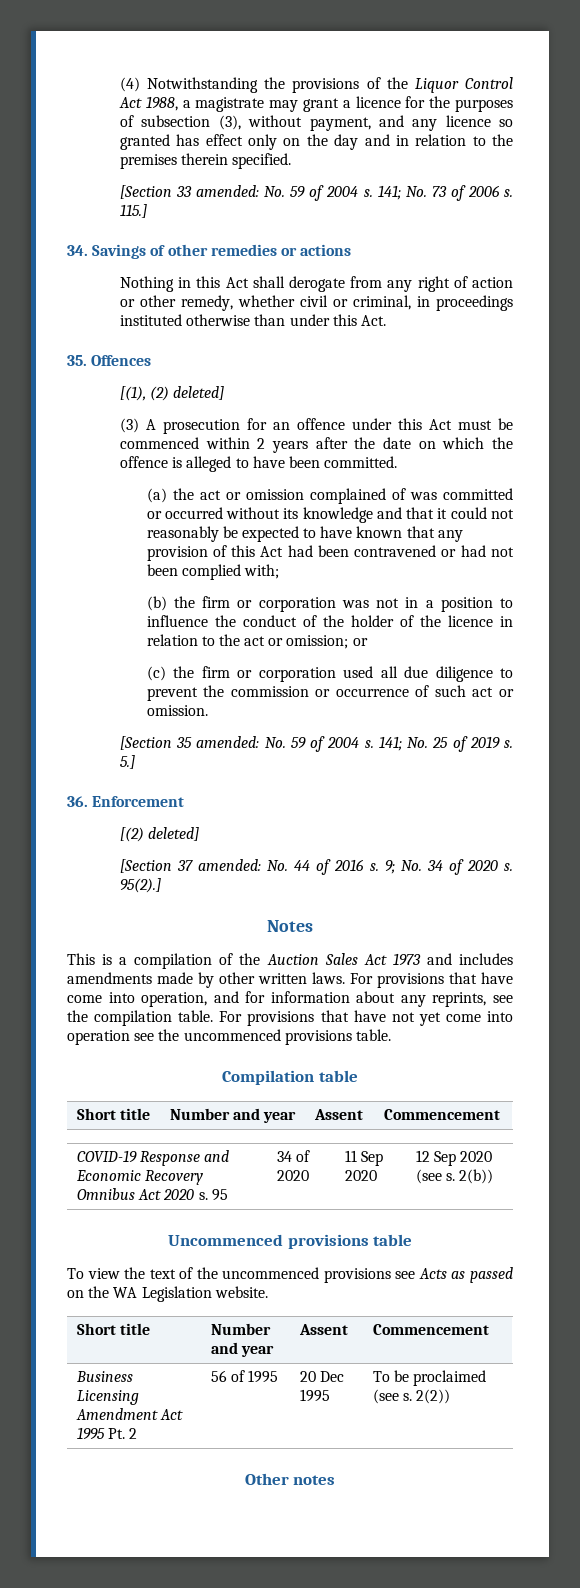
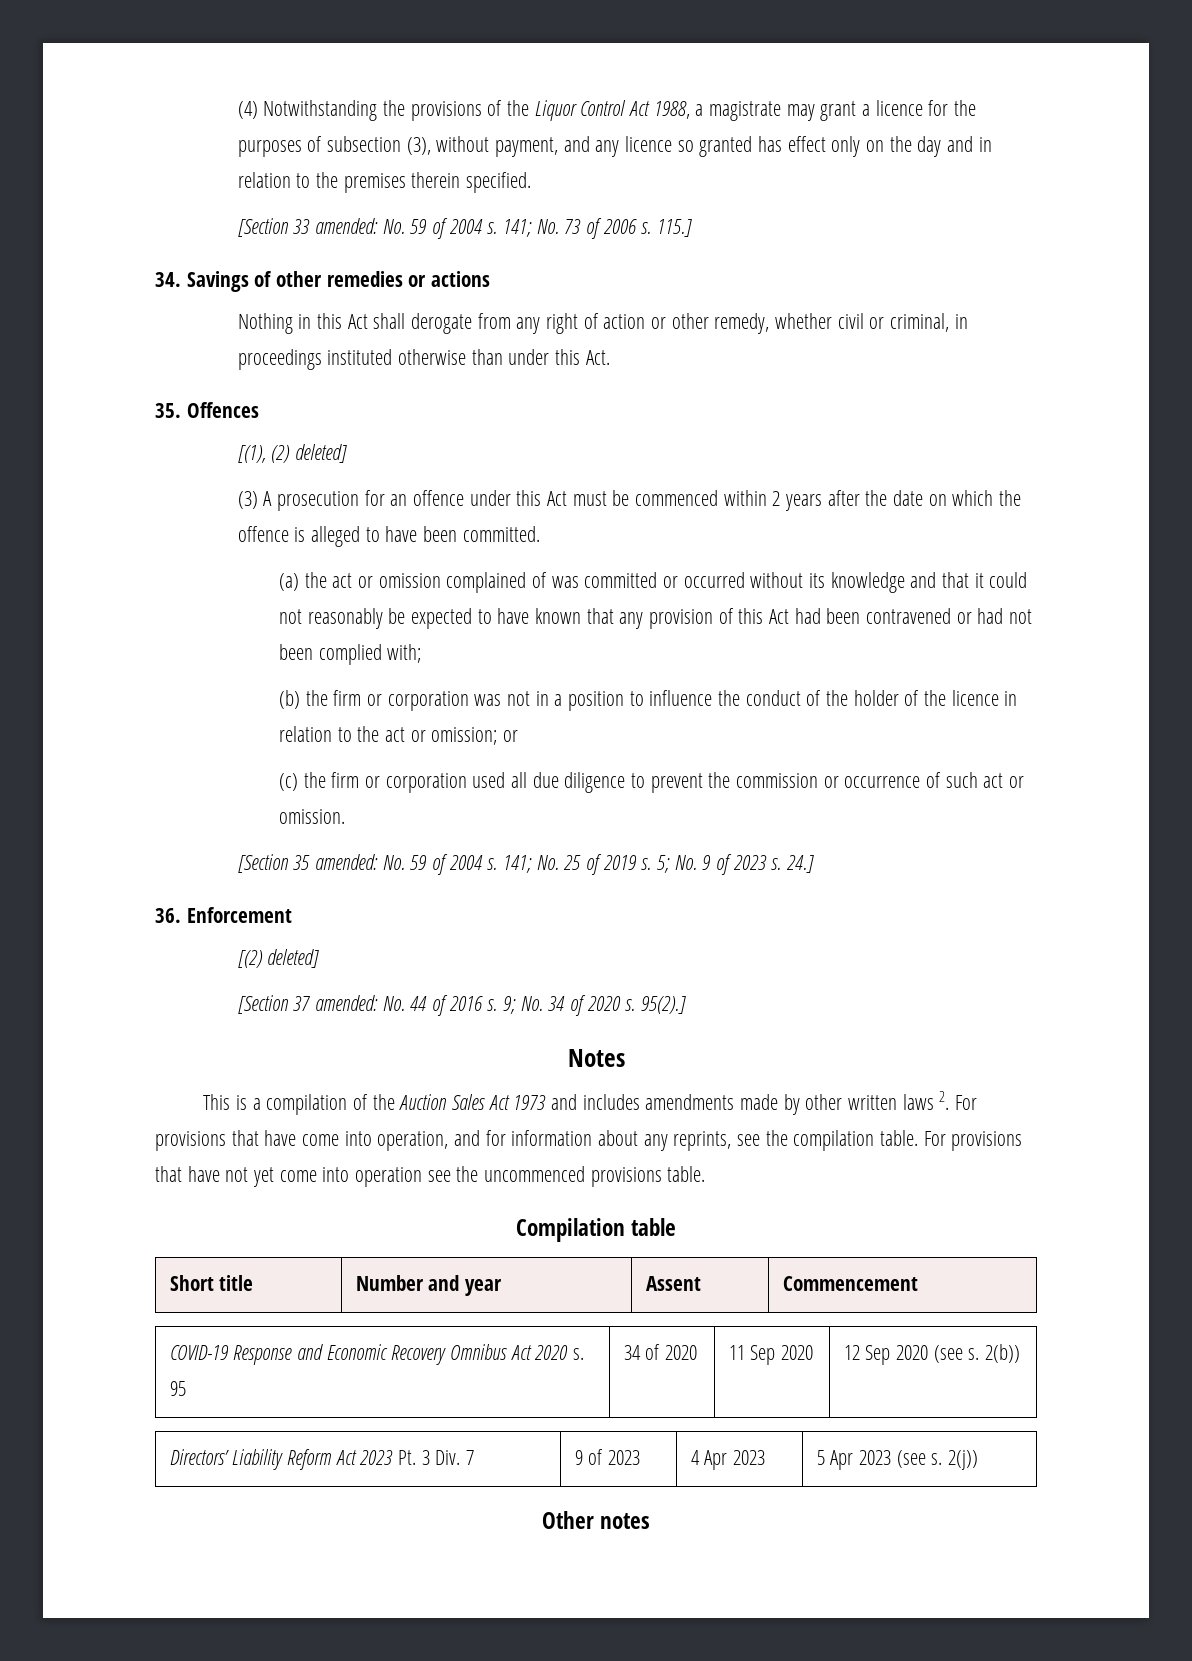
- 5.]
+ 5; No. 9 of 2023 s. 24.]
- This is a compilation of the Auction Sales Act 1973 and includes amendments made by other written laws. For provisions that have come into operation, and for information about any reprints, see the compilation table.
+ This is a compilation of the Auction Sales Act 1973 and includes amendments made by other written laws 2. For provisions that have come into operation, and for information about any reprints, see the compilation table.
- Uncommenced provisions table
- To view the text of the uncommenced provisions see Acts as passed on the WA Legislation website.
- Short title | Number and year | Assent | Commencement
- Business Licensing Amendment Act 1995 Pt. 2 | 56 of 1995 | 20 Dec 1995 | To be proclaimed (see s. 2(2))
+ Directors’ Liability Reform Act 2023 Pt. 3 Div. 7 | 9 of 2023 | 4 Apr 2023 | 5 Apr 2023 (see s. 2(j))

